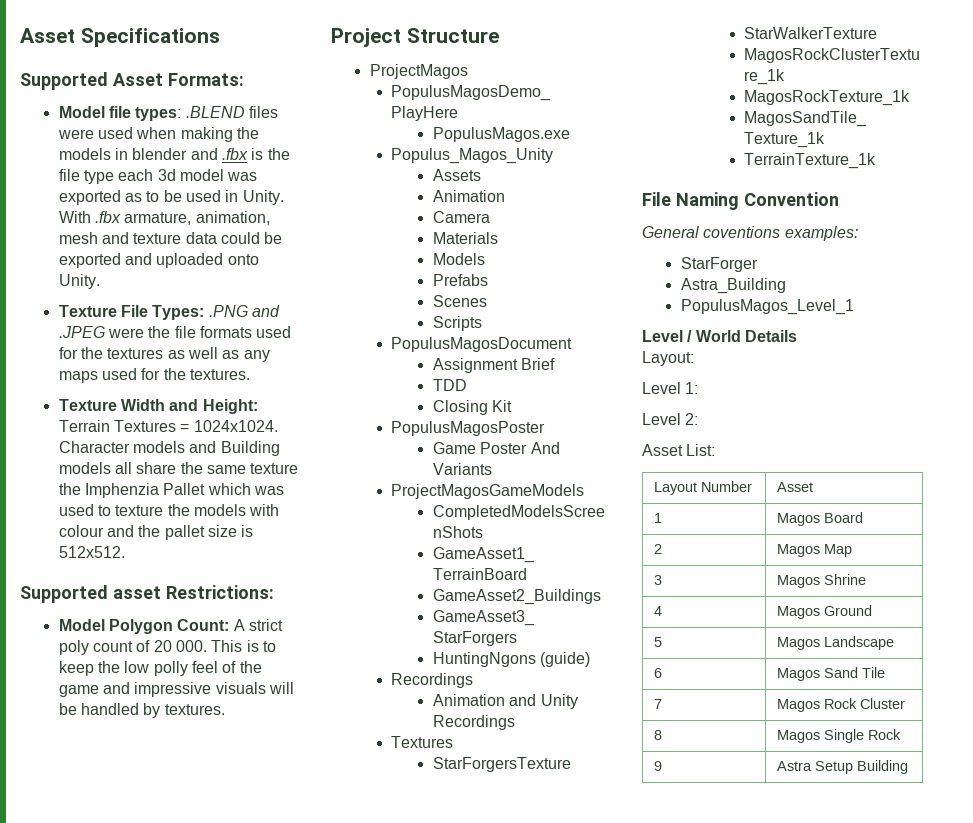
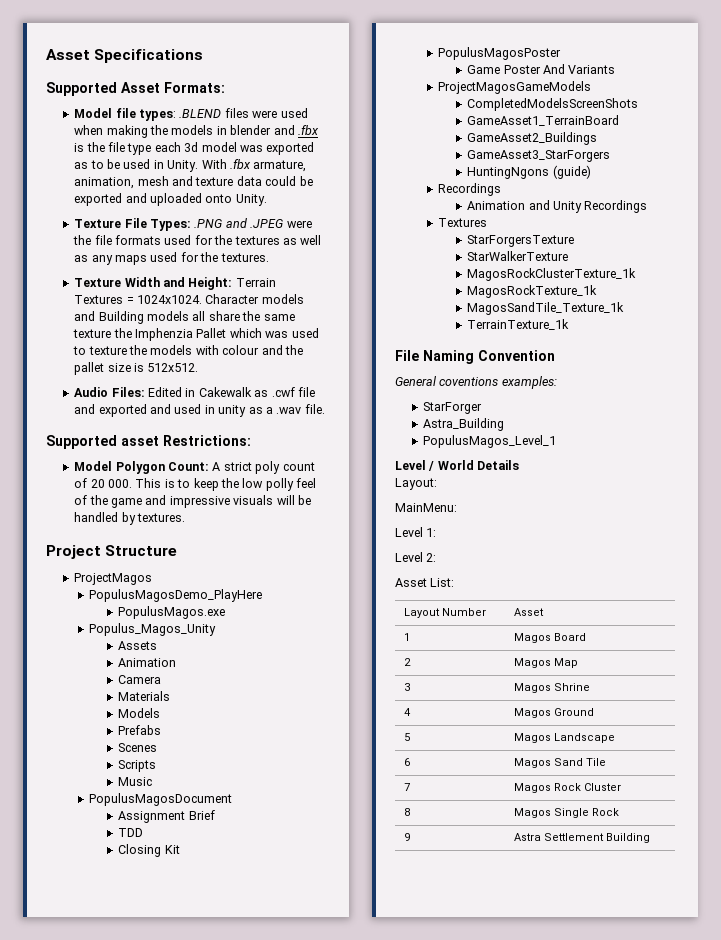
+ Audio Files: Edited in Cakewalk as .cwf file and exported and used in unity as a .wav file.
+ Music
+ MainMenu:
- 9 | Astra Setup Building
+ 9 | Astra Settlement Building

